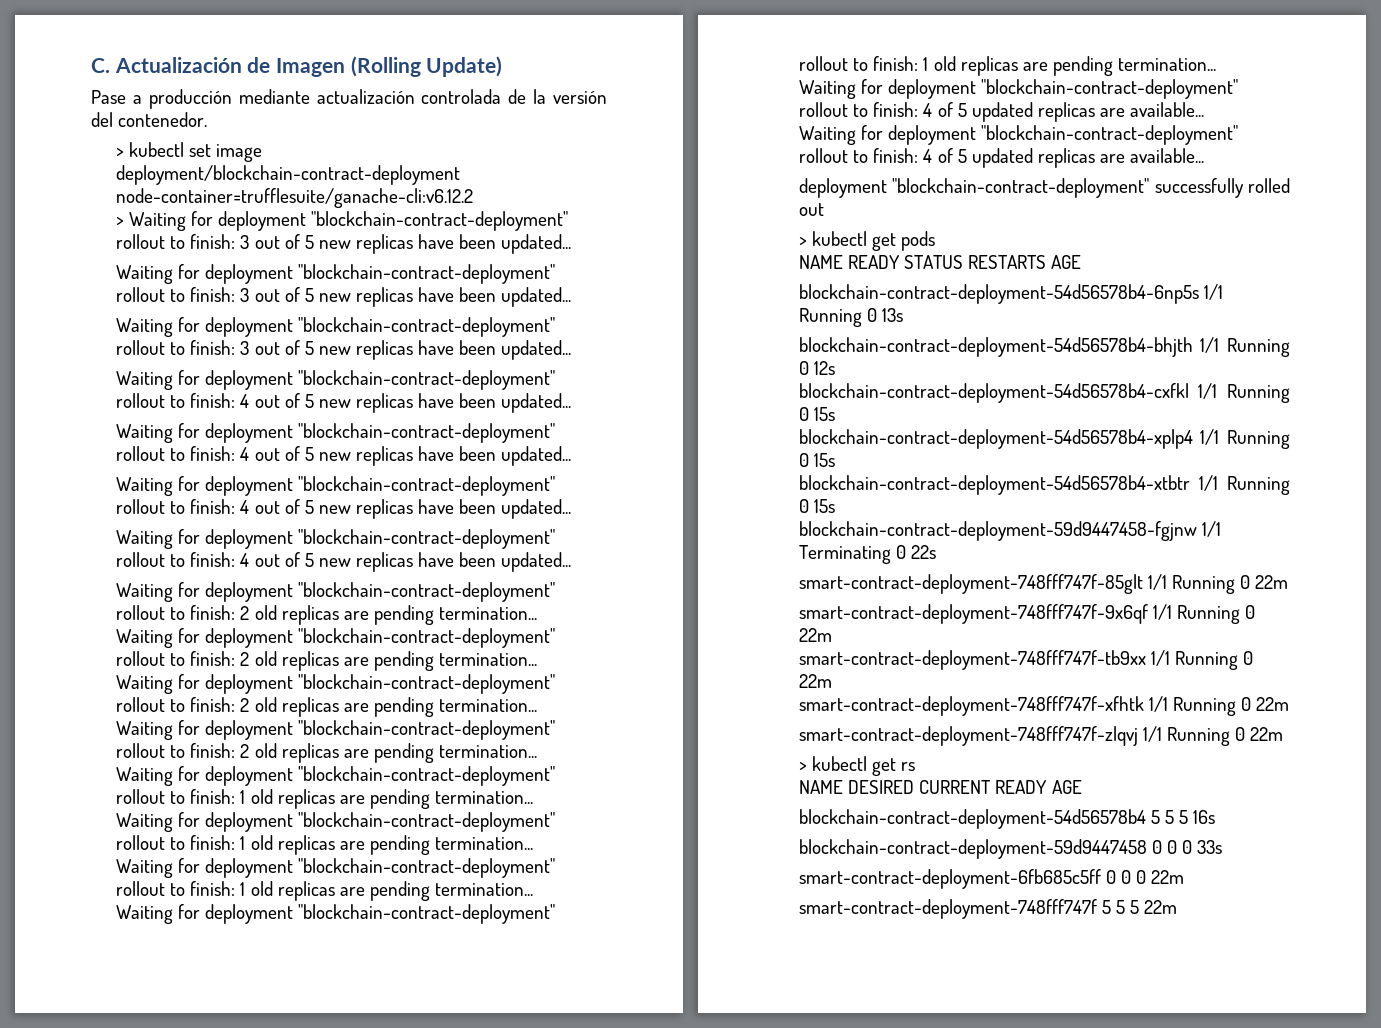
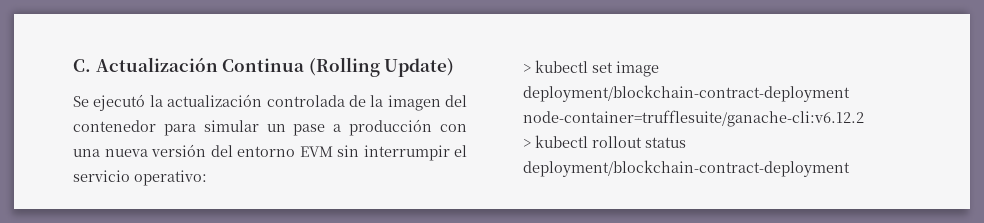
- C. Actualización de Imagen (Rolling Update)
+ C. Actualización Continua (Rolling Update)
- Pase a producción mediante actualización controlada de la versión del contenedor.
+ Se ejecutó la actualización controlada de la imagen del contenedor para simular un pase a producción con una nueva versión del entorno EVM sin interrumpir el servicio operativo:
- > Waiting for deployment "blockchain-contract-deployment" rollout to finish: 3 out of 5 new replicas have been updated...
- Waiting for deployment "blockchain-contract-deployment" rollout to finish: 3 out of 5 new replicas have been updated...
- Waiting for deployment "blockchain-contract-deployment" rollout to finish: 3 out of 5 new replicas have been updated...
- Waiting for deployment "blockchain-contract-deployment" rollout to finish: 4 out of 5 new replicas have been updated...
- Waiting for deployment "blockchain-contract-deployment" rollout to finish: 4 out of 5 new replicas have been updated...
- Waiting for deployment "blockchain-contract-deployment" rollout to finish: 4 out of 5 new replicas have been updated...
- Waiting for deployment "blockchain-contract-deployment" rollout to finish: 4 out of 5 new replicas have been updated...
- Waiting for deployment "blockchain-contract-deployment" rollout to finish: 2 old replicas are pending termination...
- Waiting for deployment "blockchain-contract-deployment" rollout to finish: 2 old replicas are pending termination...
- Waiting for deployment "blockchain-contract-deployment" rollout to finish: 2 old replicas are pending termination...
- Waiting for deployment "blockchain-contract-deployment" rollout to finish: 2 old replicas are pending termination...
- Waiting for deployment "blockchain-contract-deployment" rollout to finish: 1 old replicas are pending termination...
- Waiting for deployment "blockchain-contract-deployment" rollout to finish: 1 old replicas are pending termination...
- Waiting for deployment "blockchain-contract-deployment" rollout to finish: 1 old replicas are pending termination...
- Waiting for deployment "blockchain-contract-deployment" rollout to finish: 1 old replicas are pending termination...
- Waiting for deployment "blockchain-contract-deployment" rollout to finish: 4 of 5 updated replicas are available...
- Waiting for deployment "blockchain-contract-deployment" rollout to finish: 4 of 5 updated replicas are available...
- deployment "blockchain-contract-deployment" successfully rolled out
- > kubectl get pods
- NAME READY STATUS RESTARTS AGE
- blockchain-contract-deployment-54d56578b4-6np5s 1/1 Running 0 13s
- blockchain-contract-deployment-54d56578b4-bhjth 1/1 Running 0 12s
- blockchain-contract-deployment-54d56578b4-cxfkl 1/1 Running 0 15s
- blockchain-contract-deployment-54d56578b4-xplp4 1/1 Running 0 15s
- blockchain-contract-deployment-54d56578b4-xtbtr 1/1 Running 0 15s
- blockchain-contract-deployment-59d9447458-fgjnw 1/1 Terminating 0 22s
- smart-contract-deployment-748fff747f-85glt 1/1 Running 0 22m
- smart-contract-deployment-748fff747f-9x6qf 1/1 Running 0 22m
- smart-contract-deployment-748fff747f-tb9xx 1/1 Running 0 22m
- smart-contract-deployment-748fff747f-xfhtk 1/1 Running 0 22m
- smart-contract-deployment-748fff747f-zlqvj 1/1 Running 0 22m
- > kubectl get rs
- NAME DESIRED CURRENT READY AGE
- blockchain-contract-deployment-54d56578b4 5 5 5 16s
- blockchain-contract-deployment-59d9447458 0 0 0 33s
- smart-contract-deployment-6fb685c5ff 0 0 0 22m
- smart-contract-deployment-748fff747f 5 5 5 22m
+ > kubectl rollout status deployment/blockchain-contract-deployment

